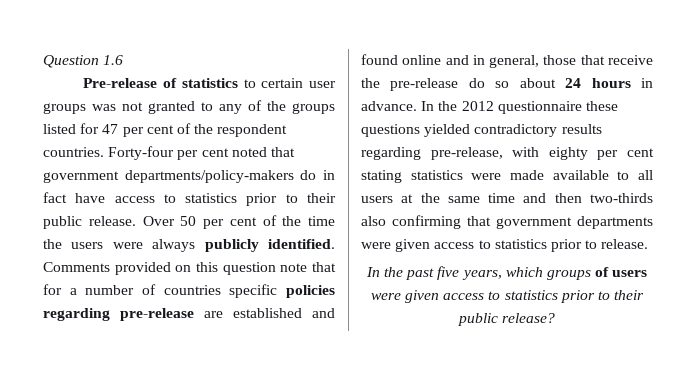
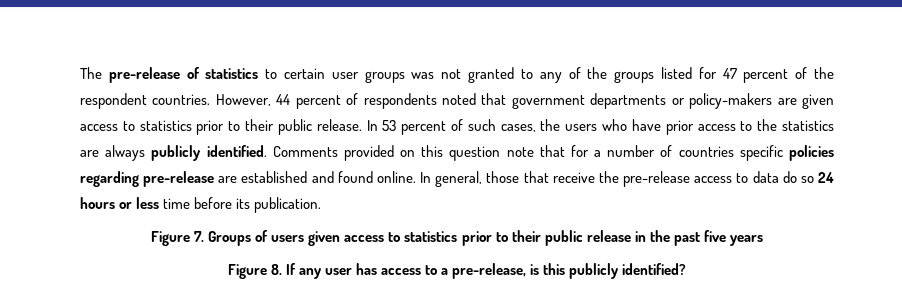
- Question 1.6
- Pre-release of statistics to certain user groups was not granted to any of the groups listed for 47 per cent of the respondent countries.
+ The pre-release of statistics to certain user groups was not granted to any of the groups listed for 47 percent of the respondent countries.
- Forty-four per cent noted that government departments/policy-makers do in fact have access to statistics prior to their public release.
+ However, 44 percent of respondents noted that government departments or policy-makers are given access to statistics prior to their public release.
- Over 50 per cent of the time the users were always publicly identified.
+ In 53 percent of such cases, the users who have prior access to the statistics are always publicly identified.
- Comments provided on this question note that for a number of countries specific policies regarding pre-release are established and found online and in general, those that receive the pre-release do so about 24 hours in advance. In the 2012 questionnaire these questions yielded contradictory results regarding pre-release, with eighty per cent stating statistics were made available to all users at the same time and then two-thirds also confirming that government departments were given access to statistics prior to release.
- In the past five years, which groups of users were given access to statistics prior to their public release?
+ Comments provided on this question note that for a number of countries specific policies regarding pre-release are established and found online. In general, those that receive the pre-release access to data do so 24 hours or less time before its publication.
+ Figure 7. Groups of users given access to statistics prior to their public release in the past five years
+ Figure 8. If any user has access to a pre-release, is this publicly identified?

